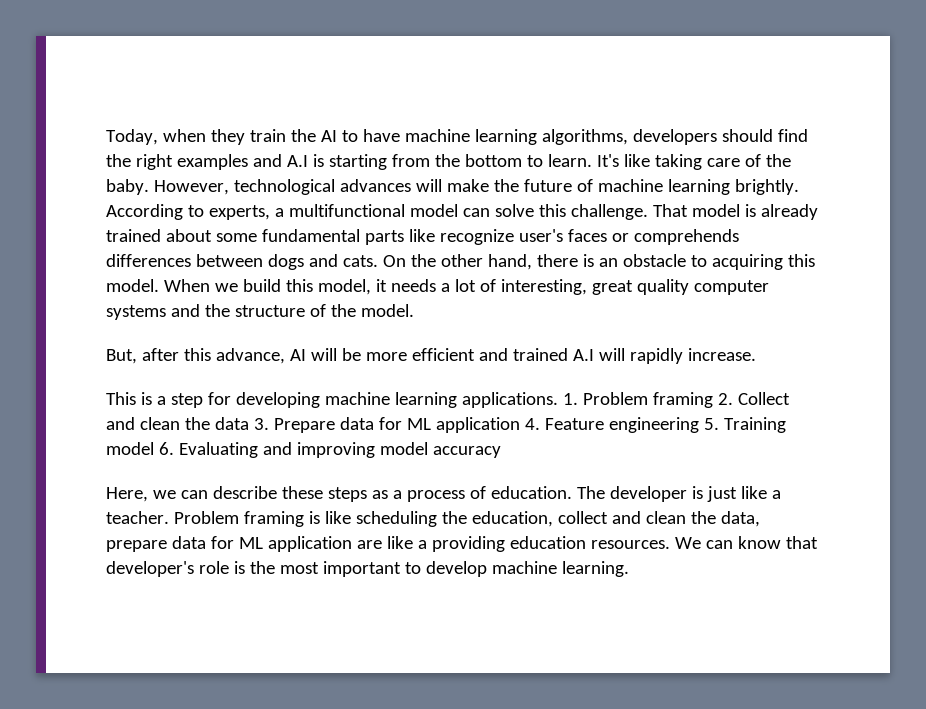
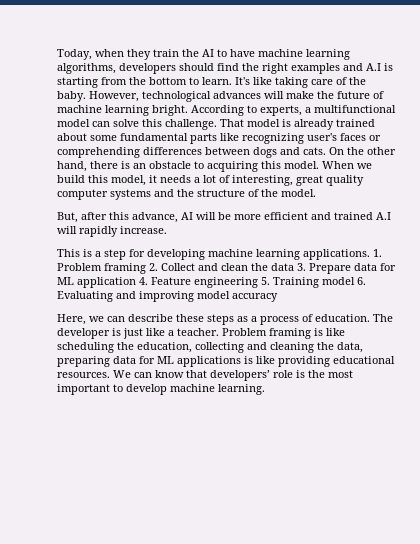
- However, technological advances will make the future of machine learning brightly.
+ However, technological advances will make the future of machine learning bright.
- That model is already trained about some fundamental parts like recognize user's faces or comprehends differences between dogs and cats.
+ That model is already trained about some fundamental parts like recognizing user's faces or comprehending differences between dogs and cats.
- Problem framing is like scheduling the education, collect and clean the data, prepare data for ML application are like a providing education resources.
+ Problem framing is like scheduling the education, collecting and cleaning the data, preparing data for ML applications is like providing educational resources.
- We can know that developer's role is the most important to develop machine learning.
+ We can know that developers’ role is the most important to develop machine learning.

